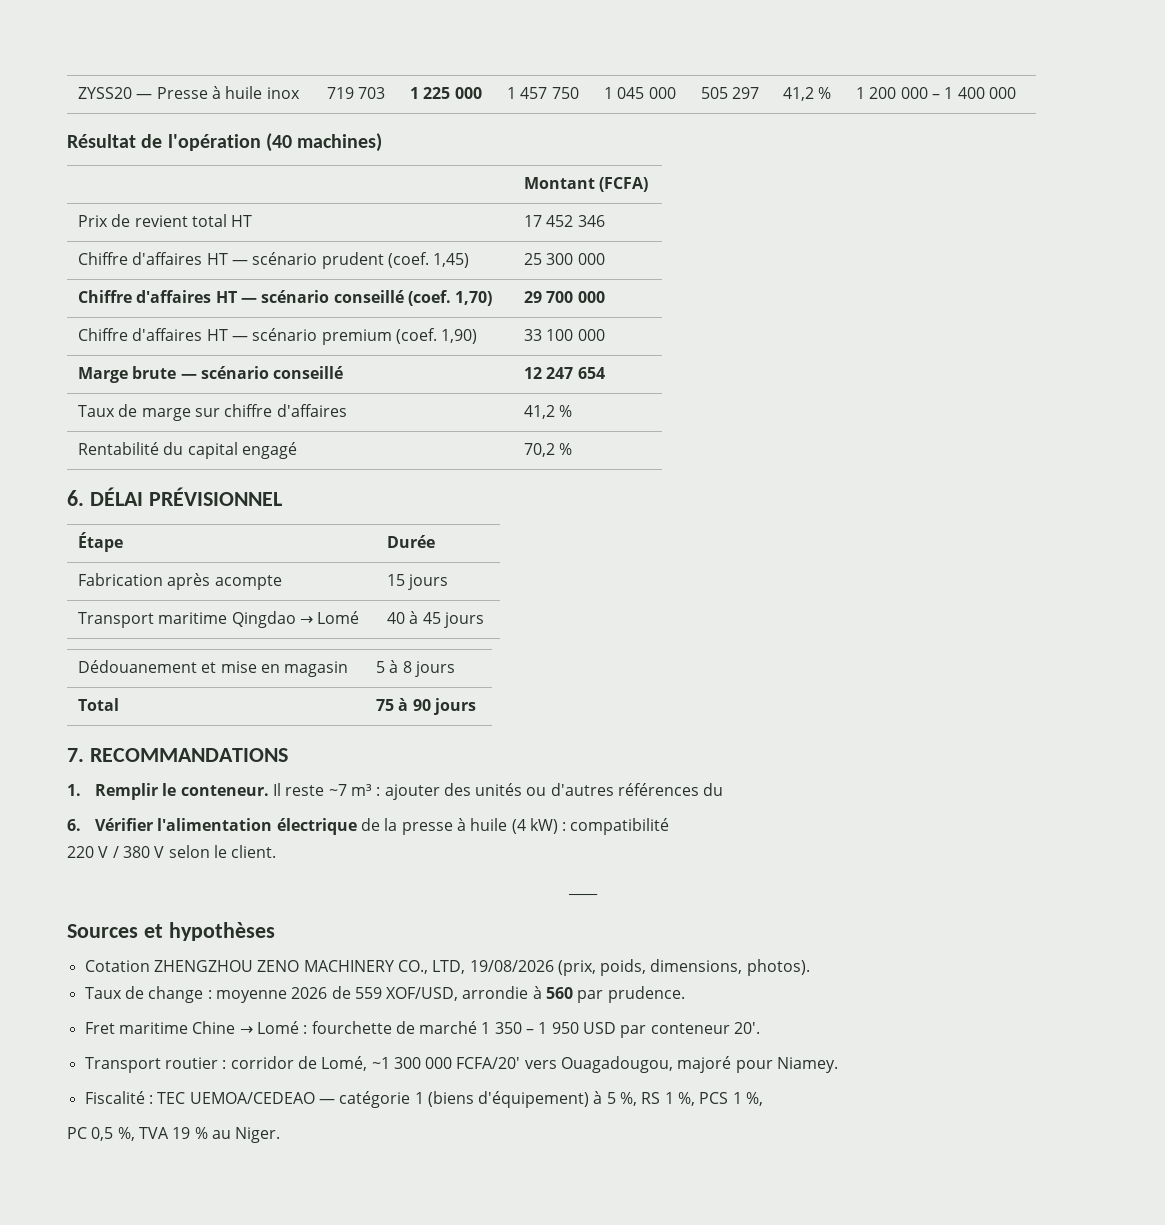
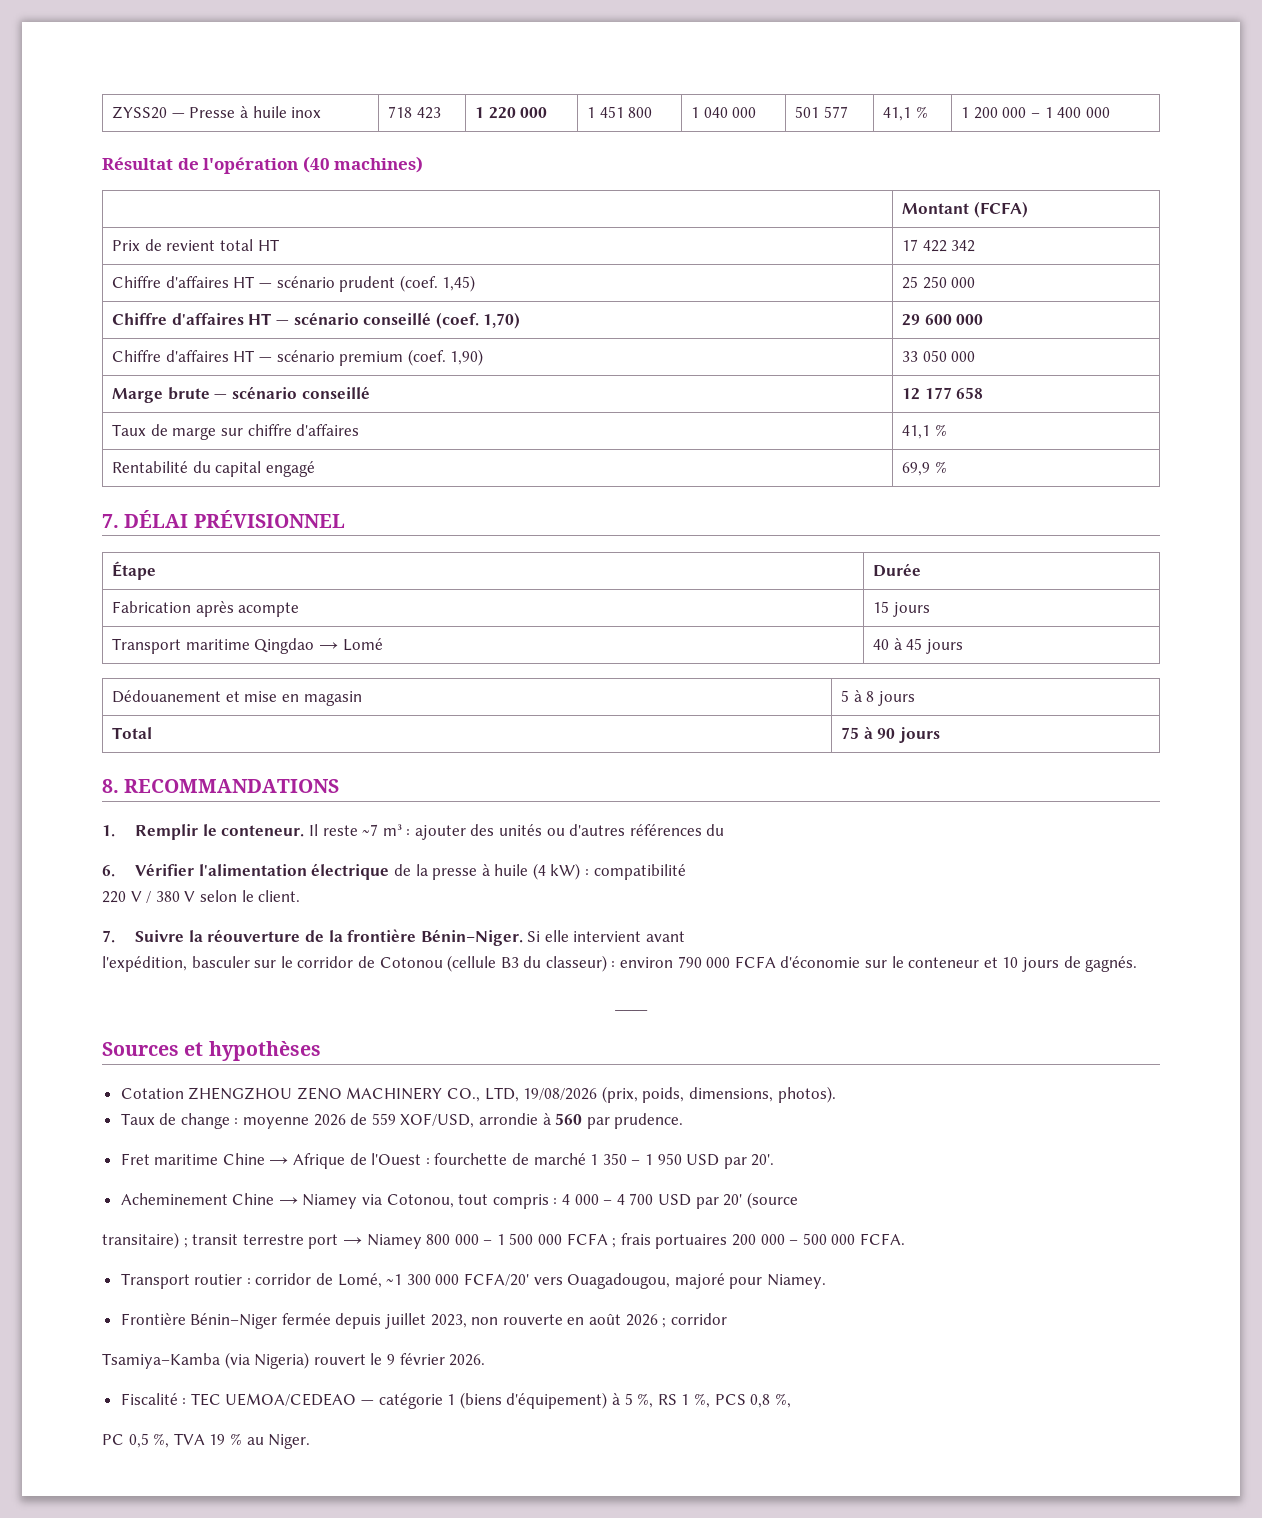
- ZYSS20 — Presse à huile inox | 719 703 | 1 225 000 | 1 457 750 | 1 045 000 | 505 297 | 41,2 % | 1 200 000 – 1 400 000
+ ZYSS20 — Presse à huile inox | 718 423 | 1 220 000 | 1 451 800 | 1 040 000 | 501 577 | 41,1 % | 1 200 000 – 1 400 000
- Prix de revient total HT | 17 452 346
+ Prix de revient total HT | 17 422 342
- Chiffre d'affaires HT — scénario prudent (coef. 1,45) | 25 300 000
+ Chiffre d'affaires HT — scénario prudent (coef. 1,45) | 25 250 000
- Chiffre d'affaires HT — scénario conseillé (coef. 1,70) | 29 700 000
+ Chiffre d'affaires HT — scénario conseillé (coef. 1,70) | 29 600 000
- Chiffre d'affaires HT — scénario premium (coef. 1,90) | 33 100 000
+ Chiffre d'affaires HT — scénario premium (coef. 1,90) | 33 050 000
- Marge brute — scénario conseillé | 12 247 654
+ Marge brute — scénario conseillé | 12 177 658
- Taux de marge sur chiffre d'affaires | 41,2 %
+ Taux de marge sur chiffre d'affaires | 41,1 %
- Rentabilité du capital engagé | 70,2 %
- 6. DÉLAI PRÉVISIONNEL
+ Rentabilité du capital engagé | 69,9 %
+ 7. DÉLAI PRÉVISIONNEL
- 7. RECOMMANDATIONS
+ 8. RECOMMANDATIONS
+ 7. Suivre la réouverture de la frontière Bénin–Niger. Si elle intervient avant
+ l'expédition, basculer sur le corridor de Cotonou (cellule B3 du classeur) : environ 790 000 FCFA d'économie sur le conteneur et 10 jours de gagnés.
- Fret maritime Chine → Lomé : fourchette de marché 1 350 – 1 950 USD par conteneur 20'.
+ Fret maritime Chine → Afrique de l'Ouest : fourchette de marché 1 350 – 1 950 USD par 20'.
+ Acheminement Chine → Niamey via Cotonou, tout compris : 4 000 – 4 700 USD par 20' (source
+ transitaire) ; transit terrestre port → Niamey 800 000 – 1 500 000 FCFA ; frais portuaires 200 000 – 500 000 FCFA.
+ Frontière Bénin–Niger fermée depuis juillet 2023, non rouverte en août 2026 ; corridor
+ Tsamiya–Kamba (via Nigeria) rouvert le 9 février 2026.
- Fiscalité : TEC UEMOA/CEDEAO — catégorie 1 (biens d'équipement) à 5 %, RS 1 %, PCS 1 %,
+ Fiscalité : TEC UEMOA/CEDEAO — catégorie 1 (biens d'équipement) à 5 %, RS 1 %, PCS 0,8 %,

